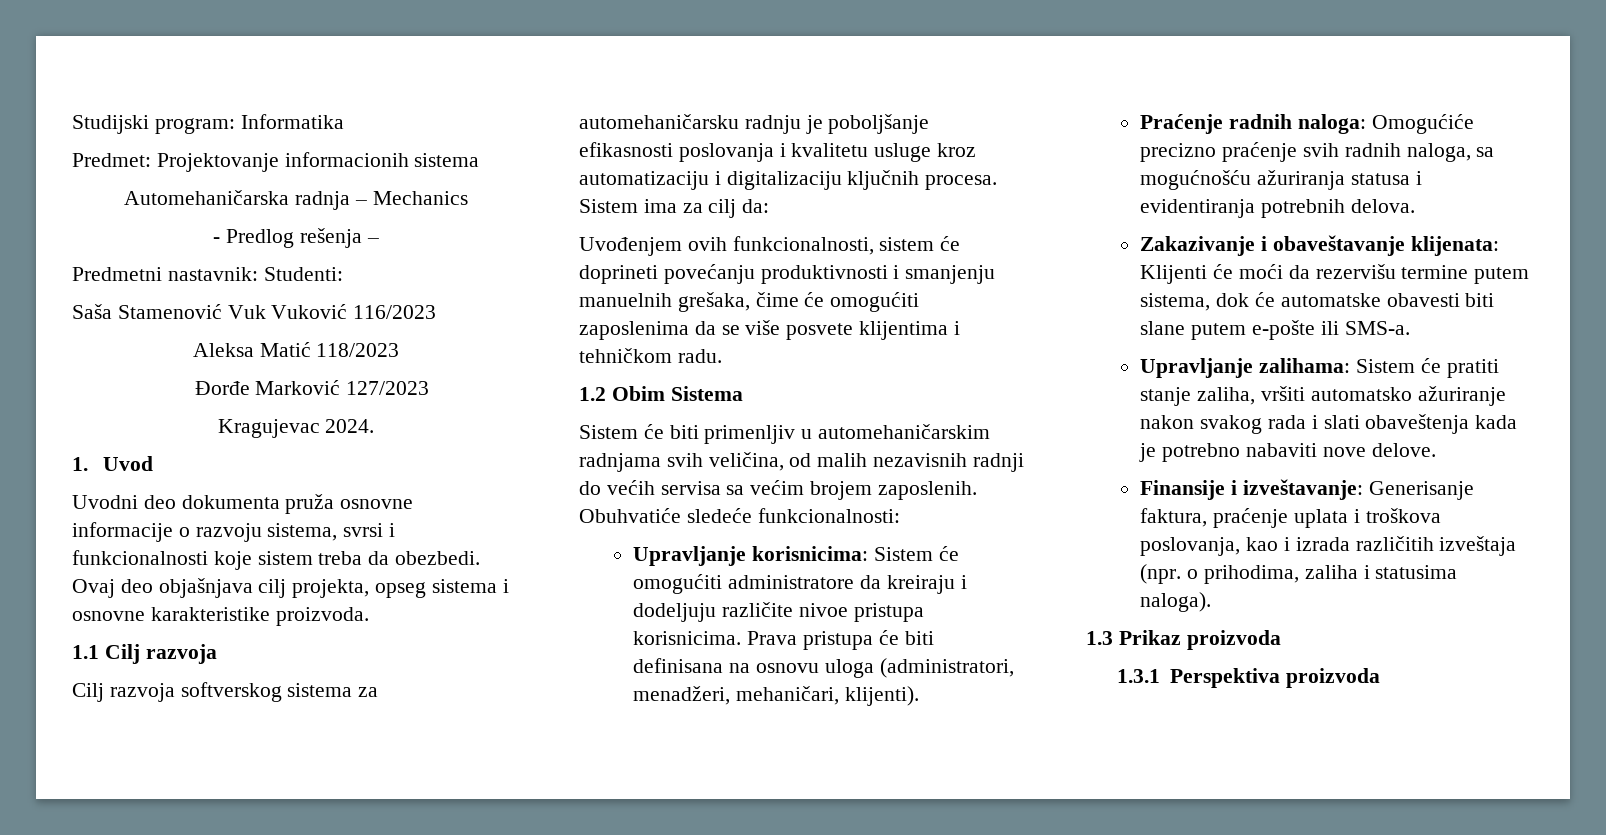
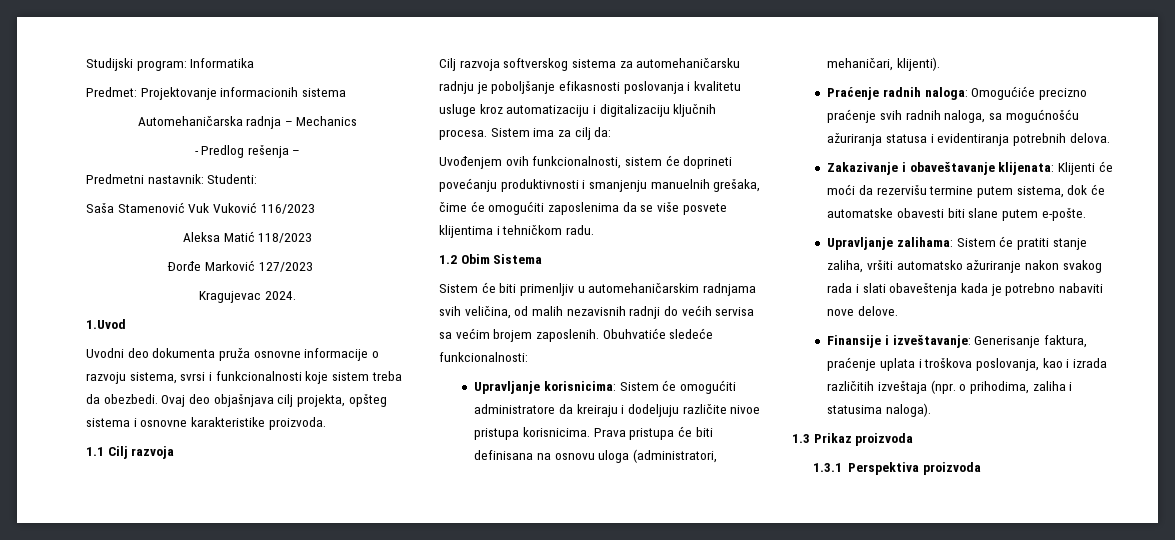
- 1. Uvod
+ 1.Uvod
- Ovaj deo objašnjava cilj projekta, opseg sistema i osnovne karakteristike proizvoda.
+ Ovaj deo objašnjava cilj projekta, opšteg sistema i osnovne karakteristike proizvoda.
- Prava pristupa će biti definisana na osnovu uloga (administratori, menadžeri, mehaničari, klijenti).
+ Prava pristupa će biti definisana na osnovu uloga (administratori, mehaničari, klijenti).
- Zakazivanje i obaveštavanje klijenata: Klijenti će moći da rezervišu termine putem sistema, dok će automatske obavesti biti slane putem e-pošte ili SMS-a.
+ Zakazivanje i obaveštavanje klijenata: Klijenti će moći da rezervišu termine putem sistema, dok će automatske obavesti biti slane putem e-pošte.

